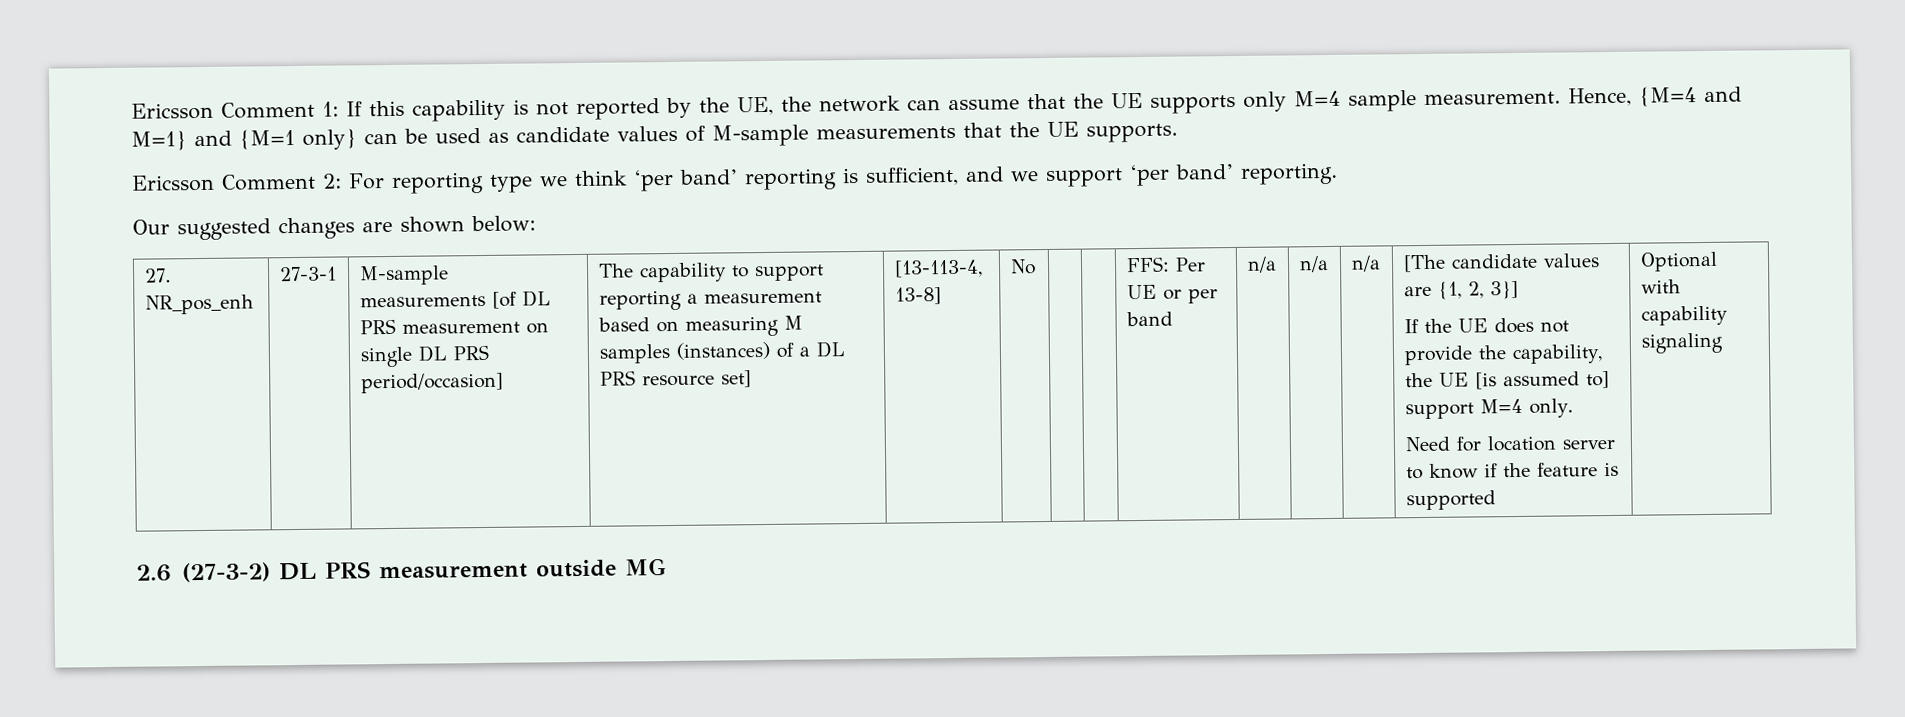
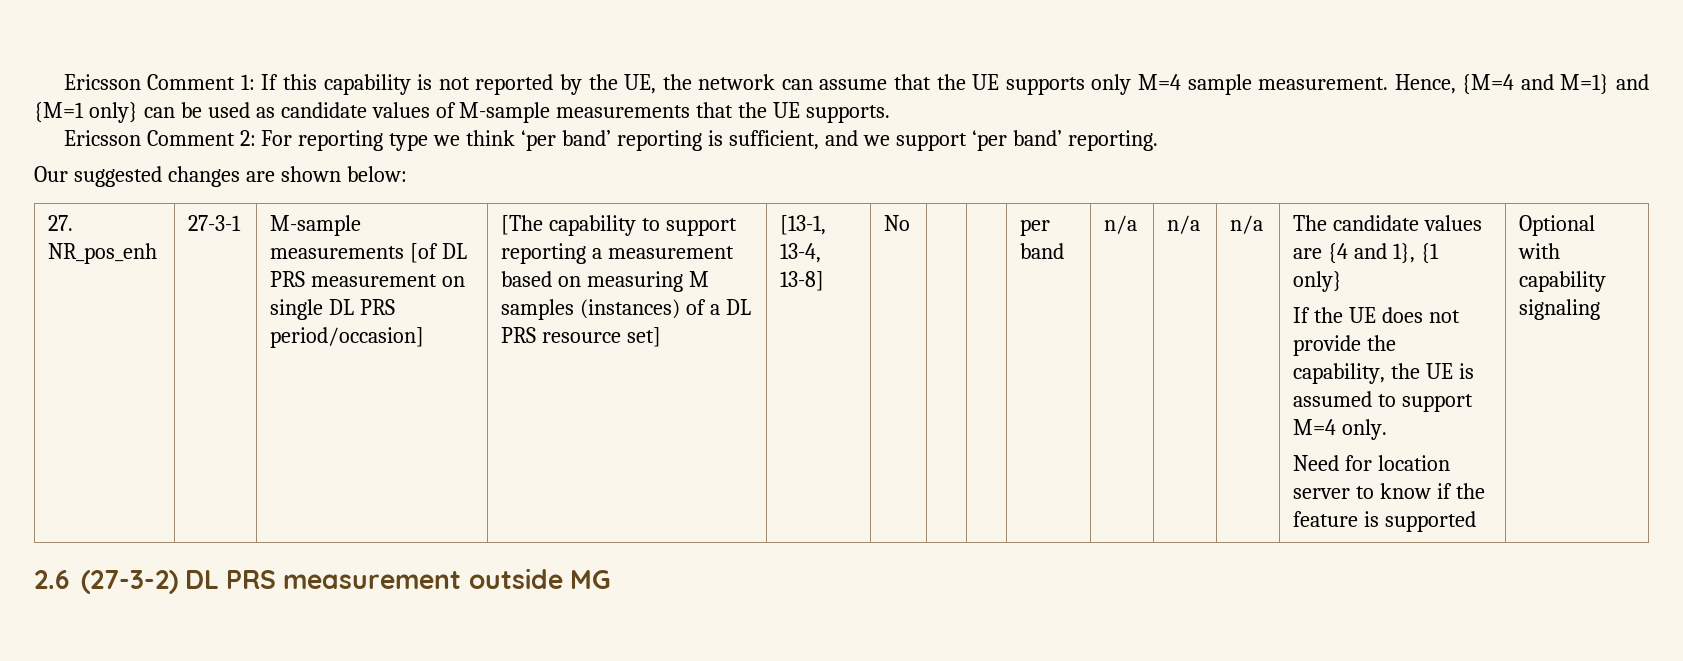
- The capability to support reporting a measurement based on measuring M samples (instances) of a DL PRS resource set]
+ [The capability to support reporting a measurement based on measuring M samples (instances) of a DL PRS resource set]
- [13-113-4, 13-8]
+ [13-1, 13-4, 13-8]
- FFS: Per UE or per band
+ per band
- [The candidate values are {1, 2, 3}]
+ The candidate values are {4 and 1}, {1 only}
- If the UE does not provide the capability, the UE [is assumed to] support M=4 only.
+ If the UE does not provide the capability, the UE is assumed to support M=4 only.

